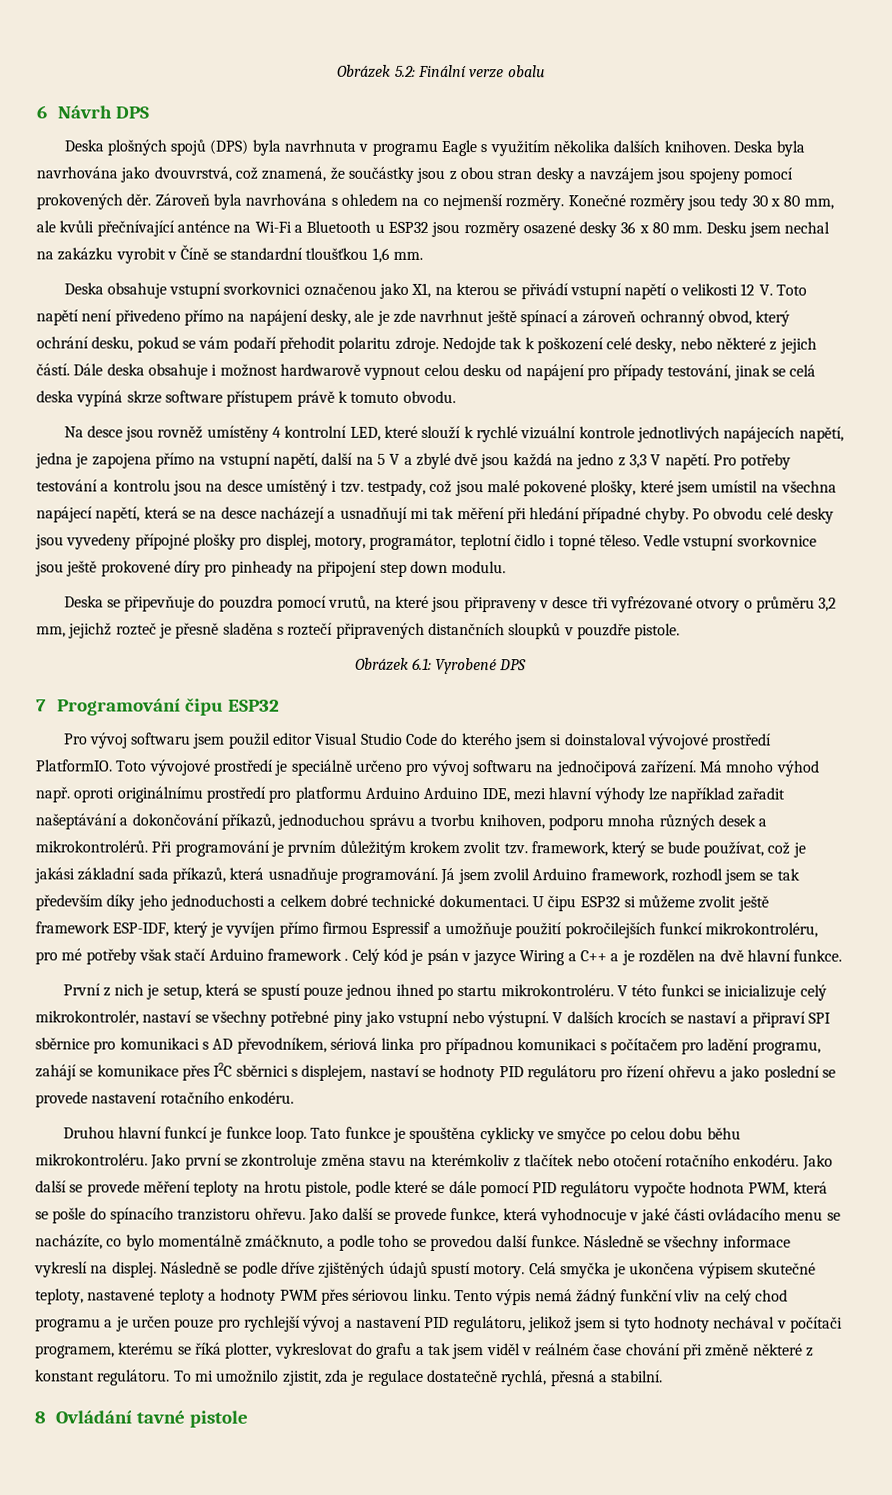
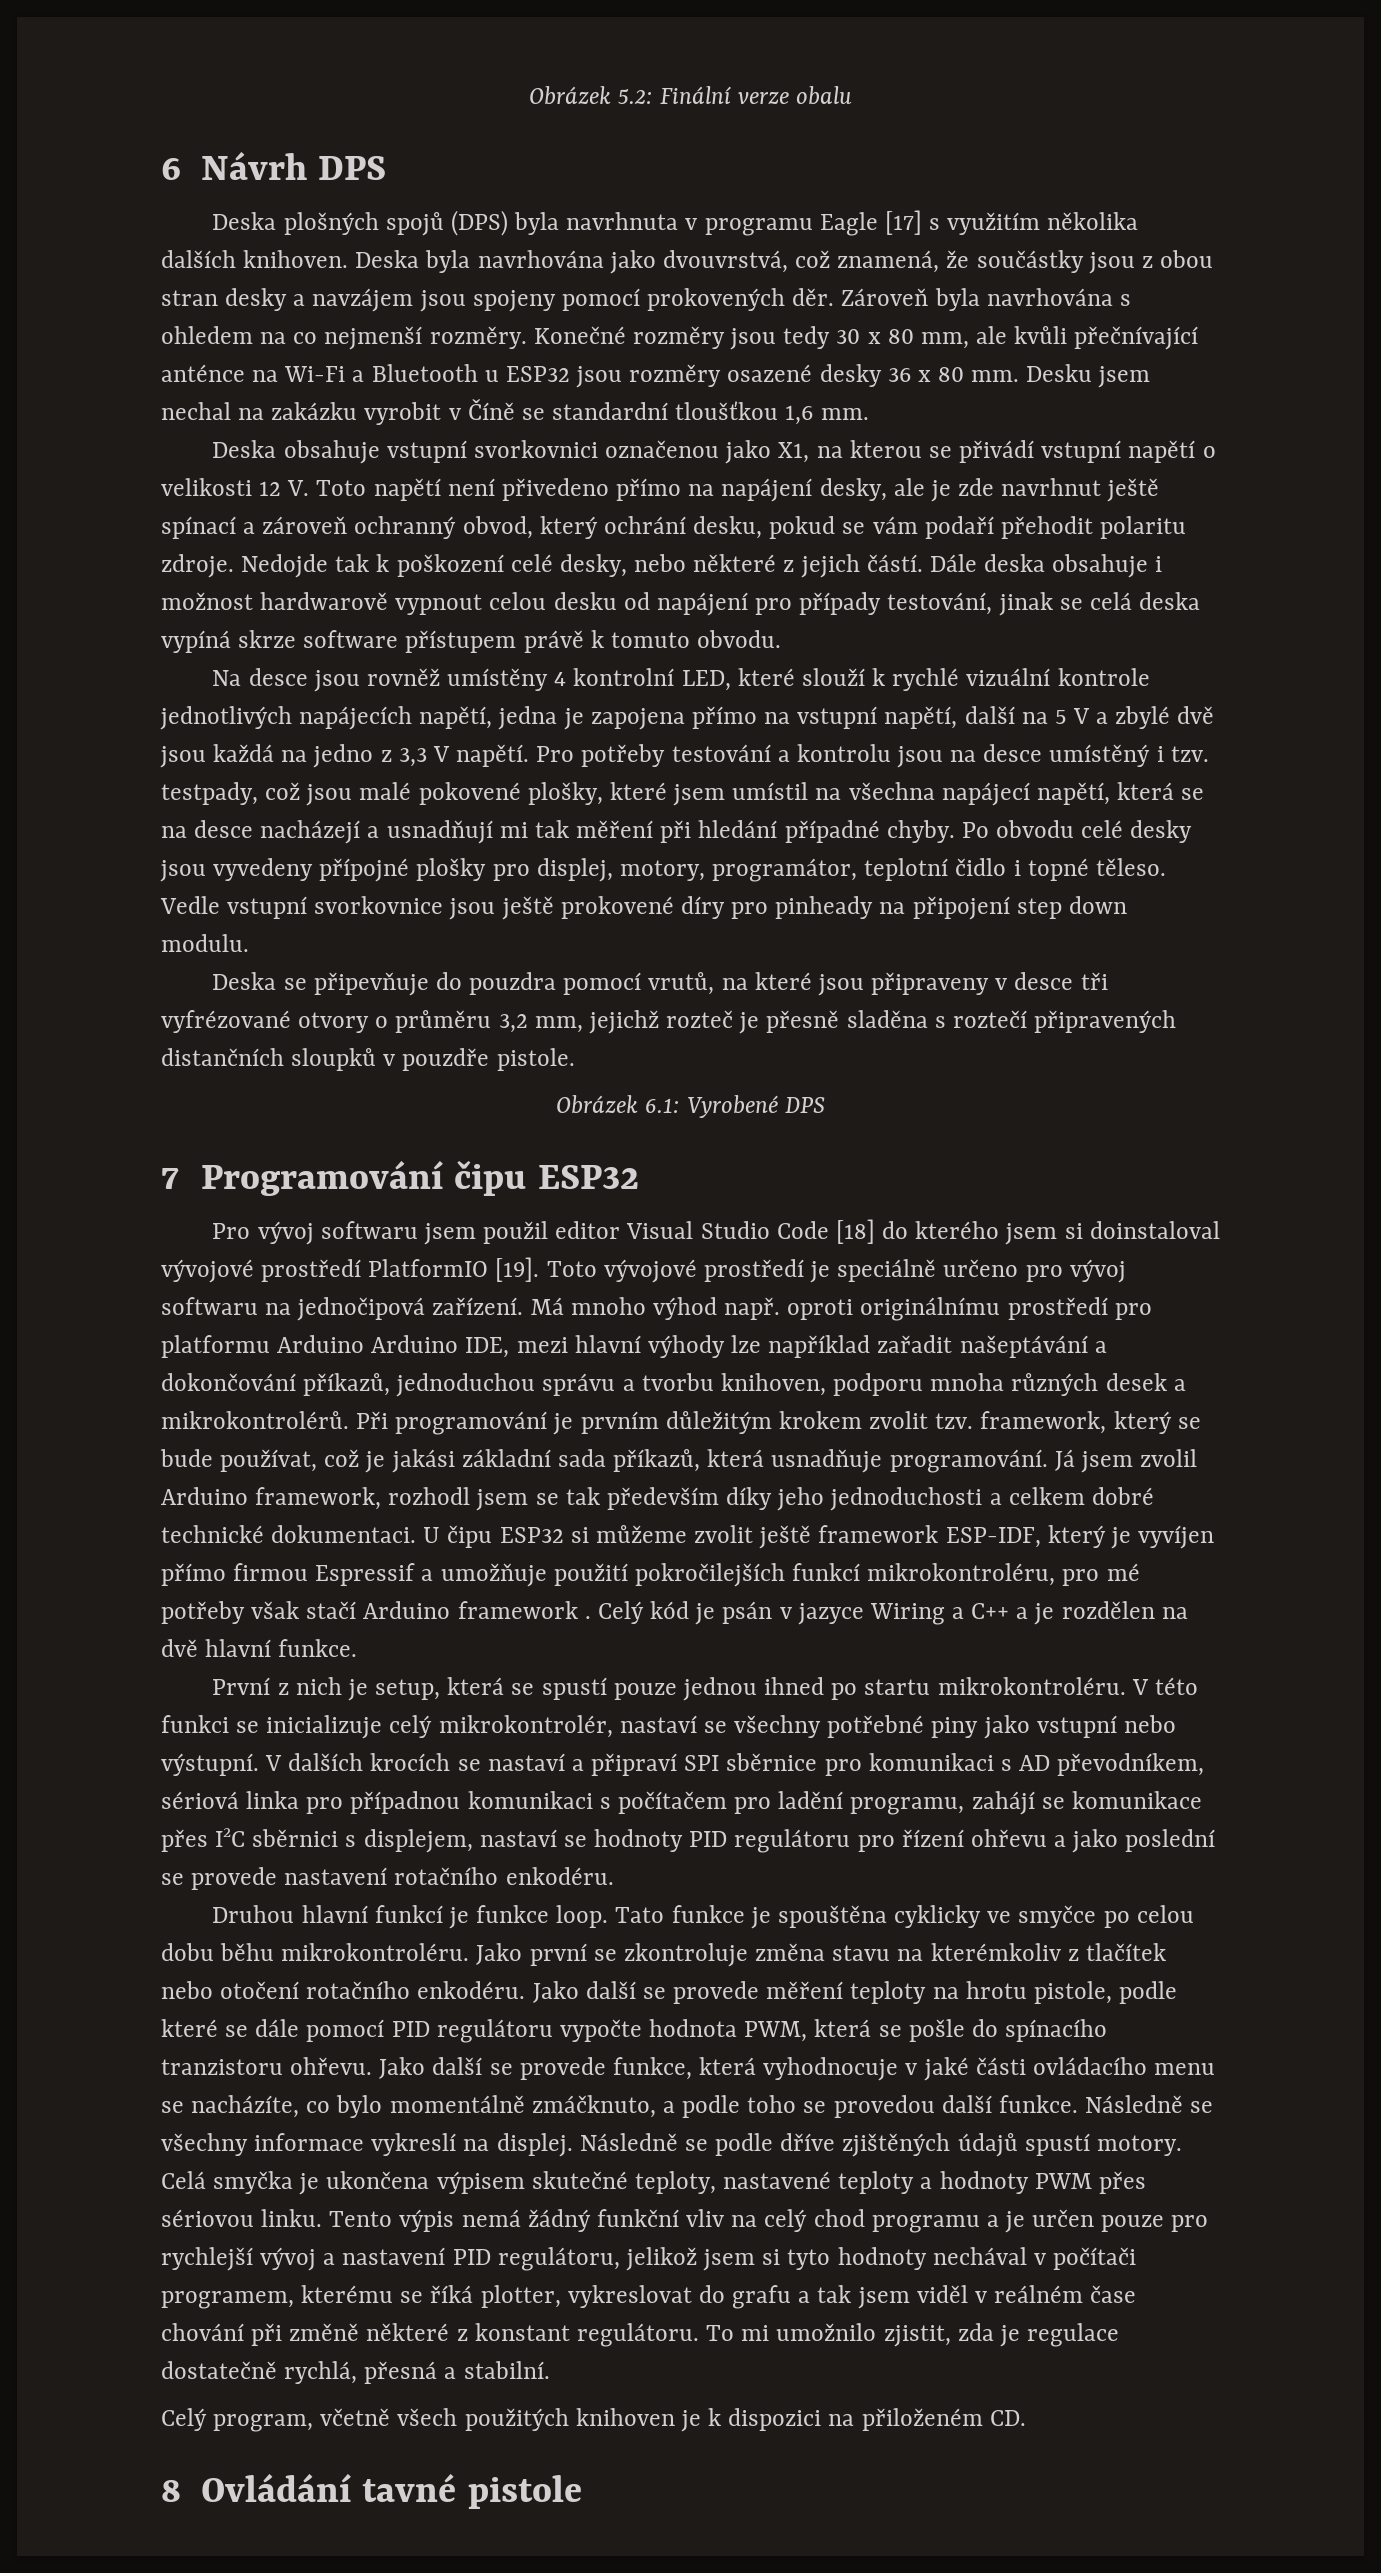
- Deska plošných spojů (DPS) byla navrhnuta v programu Eagle s využitím několika dalších knihoven.
+ Deska plošných spojů (DPS) byla navrhnuta v programu Eagle [17] s využitím několika dalších knihoven.
- Pro vývoj softwaru jsem použil editor Visual Studio Code do kterého jsem si doinstaloval vývojové prostředí PlatformIO.
+ Pro vývoj softwaru jsem použil editor Visual Studio Code [18] do kterého jsem si doinstaloval vývojové prostředí PlatformIO [19].
+ Celý program, včetně všech použitých knihoven je k dispozici na přiloženém CD.

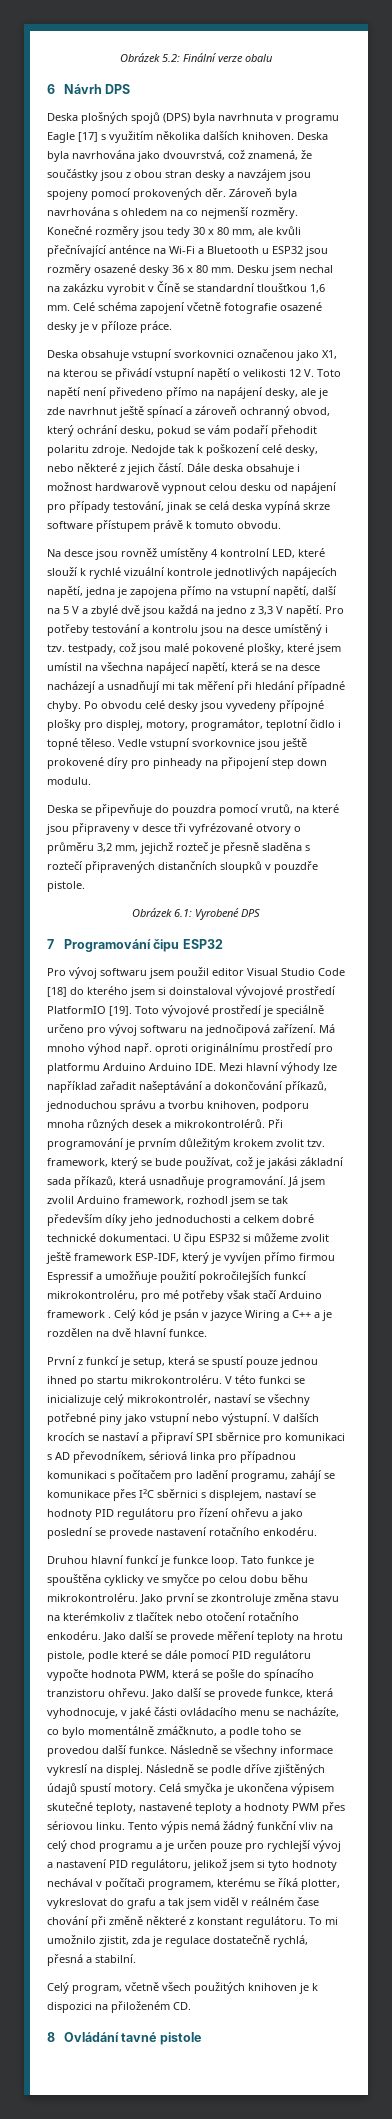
+ Celé schéma zapojení včetně fotografie osazené desky je v příloze práce.
- Má mnoho výhod např. oproti originálnímu prostředí pro platformu Arduino Arduino IDE, mezi hlavní výhody lze například zařadit našeptávání a dokončování příkazů, jednoduchou správu a tvorbu knihoven, podporu mnoha různých desek a mikrokontrolérů.
+ Má mnoho výhod např. oproti originálnímu prostředí pro platformu Arduino Arduino IDE. Mezi hlavní výhody lze například zařadit našeptávání a dokončování příkazů, jednoduchou správu a tvorbu knihoven, podporu mnoha různých desek a mikrokontrolérů.
- První z nich je setup, která se spustí pouze jednou ihned po startu mikrokontroléru.
+ První z funkcí je setup, která se spustí pouze jednou ihned po startu mikrokontroléru.
- Jako další se provede funkce, která vyhodnocuje v jaké části ovládacího menu se nacházíte, co bylo momentálně zmáčknuto, a podle toho se provedou další funkce.
+ Jako další se provede funkce, která vyhodnocuje, v jaké části ovládacího menu se nacházíte, co bylo momentálně zmáčknuto, a podle toho se provedou další funkce.

